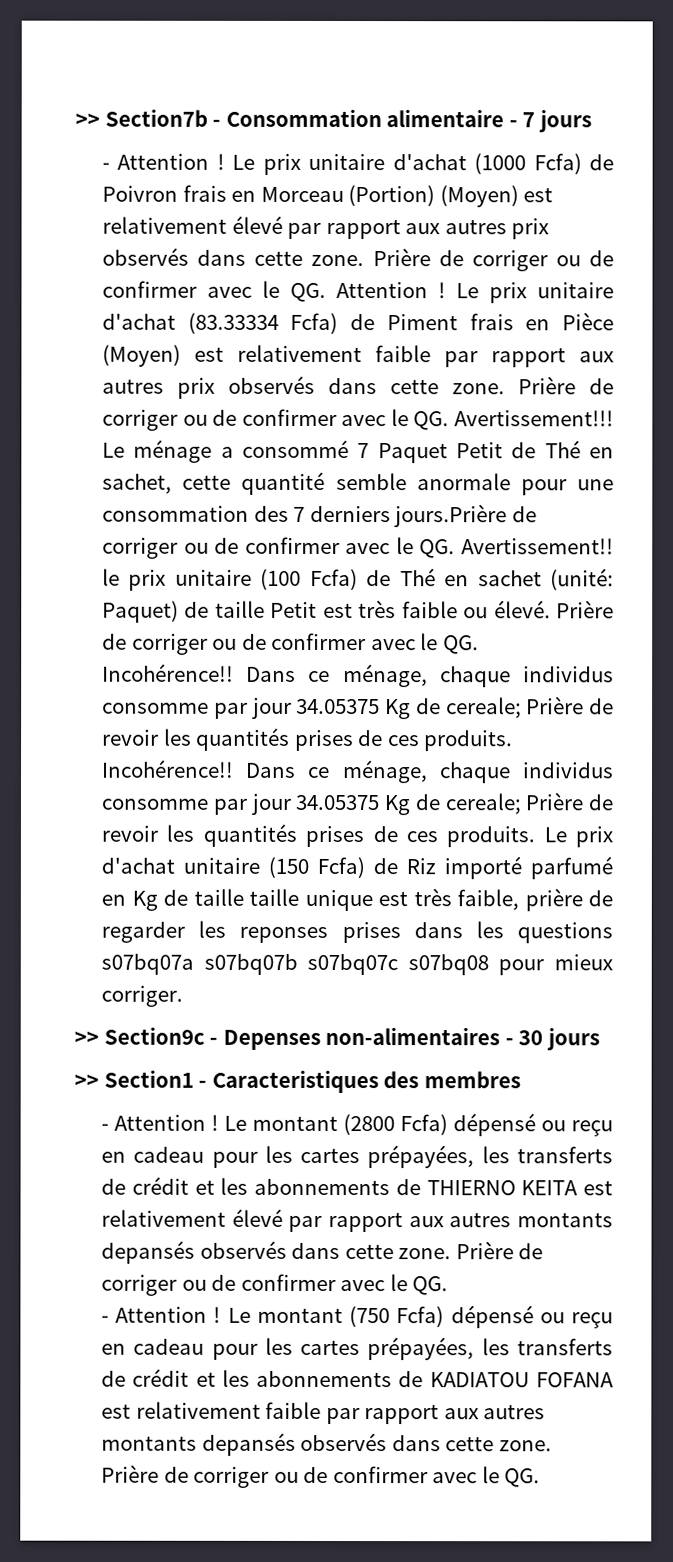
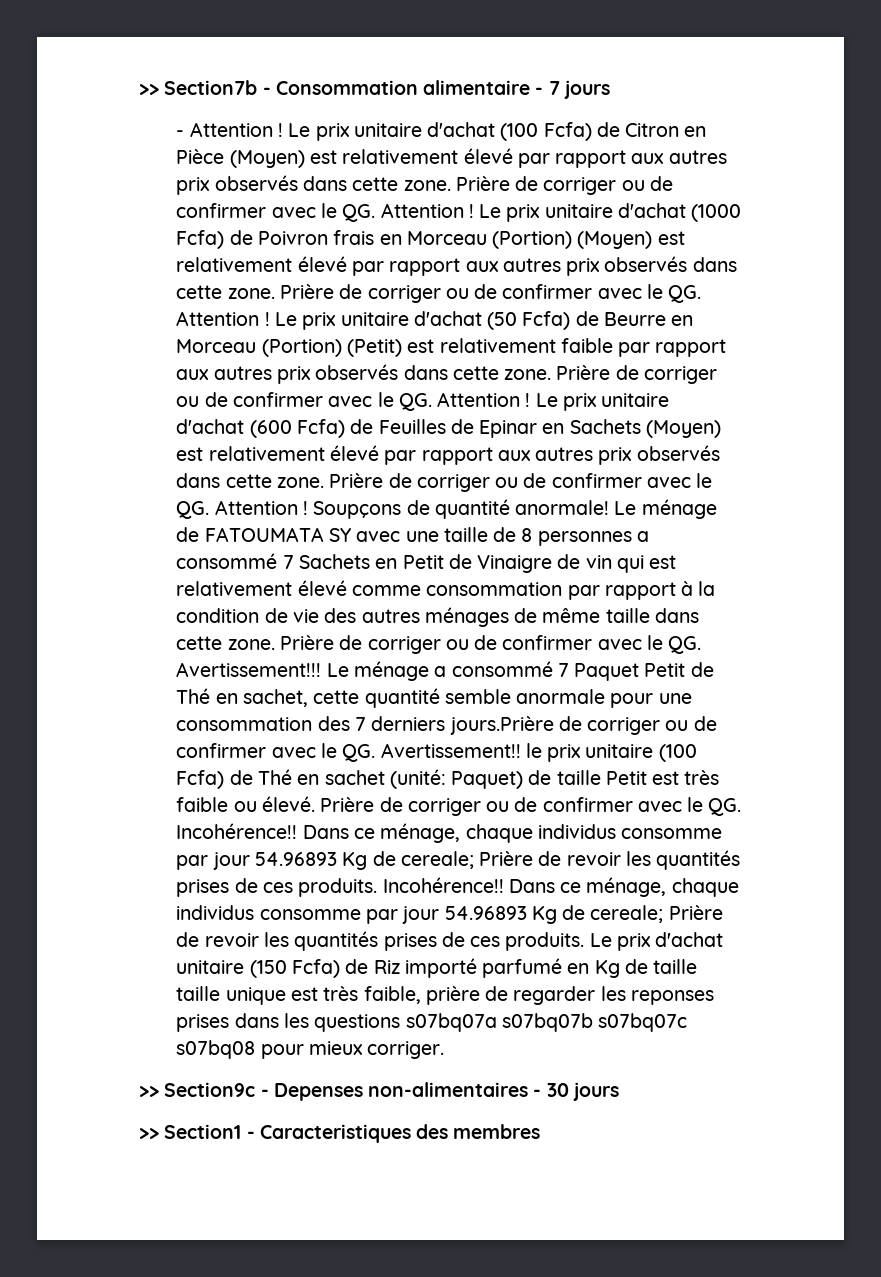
- Le prix unitaire d'achat (1000 Fcfa) de Poivron frais en Morceau (Portion) (Moyen) est relativement élevé par rapport aux autres prix observés dans cette zone.
+ Le prix unitaire d'achat (100 Fcfa) de Citron en Pièce (Moyen) est relativement élevé par rapport aux autres prix observés dans cette zone. Prière de corriger ou de confirmer avec le QG. Attention ! Le prix unitaire d'achat (1000 Fcfa) de Poivron frais en Morceau (Portion) (Moyen) est relativement élevé par rapport aux autres prix observés dans cette zone.
- Le prix unitaire d'achat (83.33334 Fcfa) de Piment frais en Pièce (Moyen) est relativement faible par rapport aux autres prix observés dans cette zone.
+ Le prix unitaire d'achat (50 Fcfa) de Beurre en Morceau (Portion) (Petit) est relativement faible par rapport aux autres prix observés dans cette zone.
- Prière de corriger ou de confirmer avec le QG. Avertissement!!!
+ Prière de corriger ou de confirmer avec le QG. Attention ! Le prix unitaire d'achat (600 Fcfa) de Feuilles de Epinar en Sachets (Moyen) est relativement élevé par rapport aux autres prix observés dans cette zone. Prière de corriger ou de confirmer avec le QG. Attention ! Soupçons de quantité anormale! Le ménage de FATOUMATA SY avec une taille de 8 personnes a consommé 7 Sachets en Petit de Vinaigre de vin qui est relativement élevé comme consommation par rapport à la condition de vie des autres ménages de même taille dans cette zone. Prière de corriger ou de confirmer avec le QG. Avertissement!!!
- Prière de corriger ou de confirmer avec le QG. Incohérence!! Dans ce ménage, chaque individus consomme par jour 34.05375 Kg de cereale; Prière de revoir les quantités prises de ces produits. Incohérence!! Dans ce ménage, chaque individus consomme par jour 34.05375 Kg de cereale; Prière de revoir les quantités prises de ces produits.
+ Prière de corriger ou de confirmer avec le QG. Incohérence!! Dans ce ménage, chaque individus consomme par jour 54.96893 Kg de cereale; Prière de revoir les quantités prises de ces produits. Incohérence!! Dans ce ménage, chaque individus consomme par jour 54.96893 Kg de cereale; Prière de revoir les quantités prises de ces produits.
- - Attention ! Le montant (2800 Fcfa) dépensé ou reçu en cadeau pour les cartes prépayées, les transferts de crédit et les abonnements de THIERNO KEITA est relativement élevé par rapport aux autres montants depansés observés dans cette zone. Prière de corriger ou de confirmer avec le QG.
- - Attention ! Le montant (750 Fcfa) dépensé ou reçu en cadeau pour les cartes prépayées, les transferts de crédit et les abonnements de KADIATOU FOFANA est relativement faible par rapport aux autres montants depansés observés dans cette zone. Prière de corriger ou de confirmer avec le QG.

